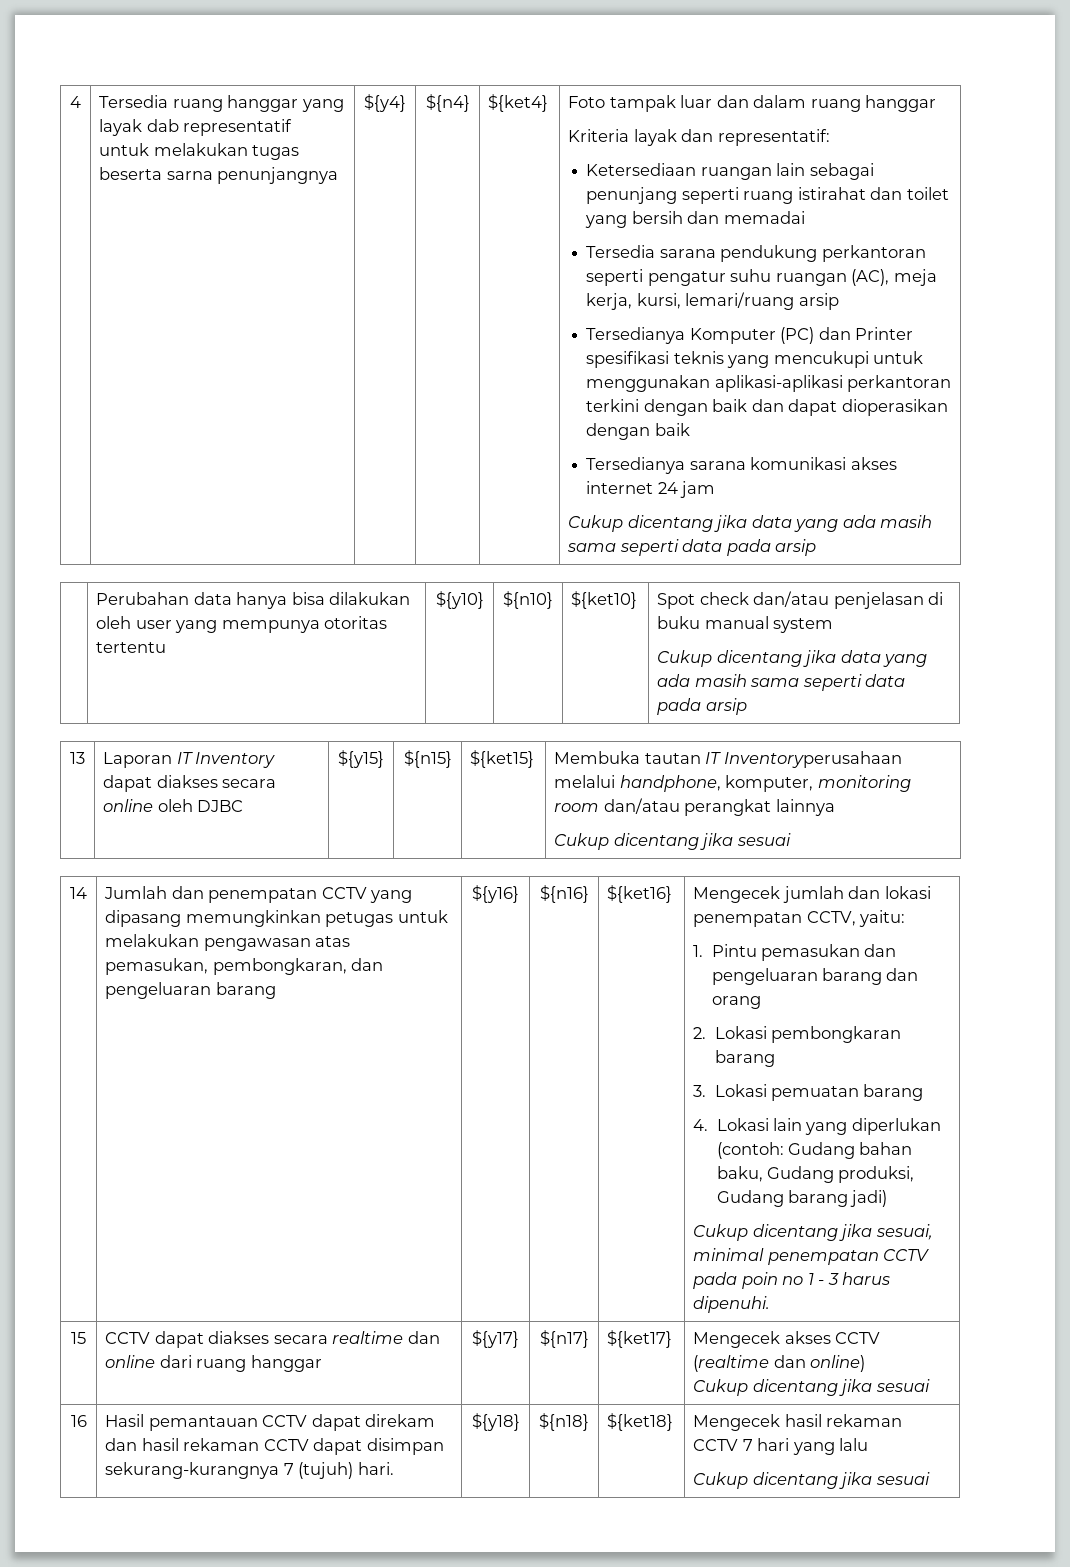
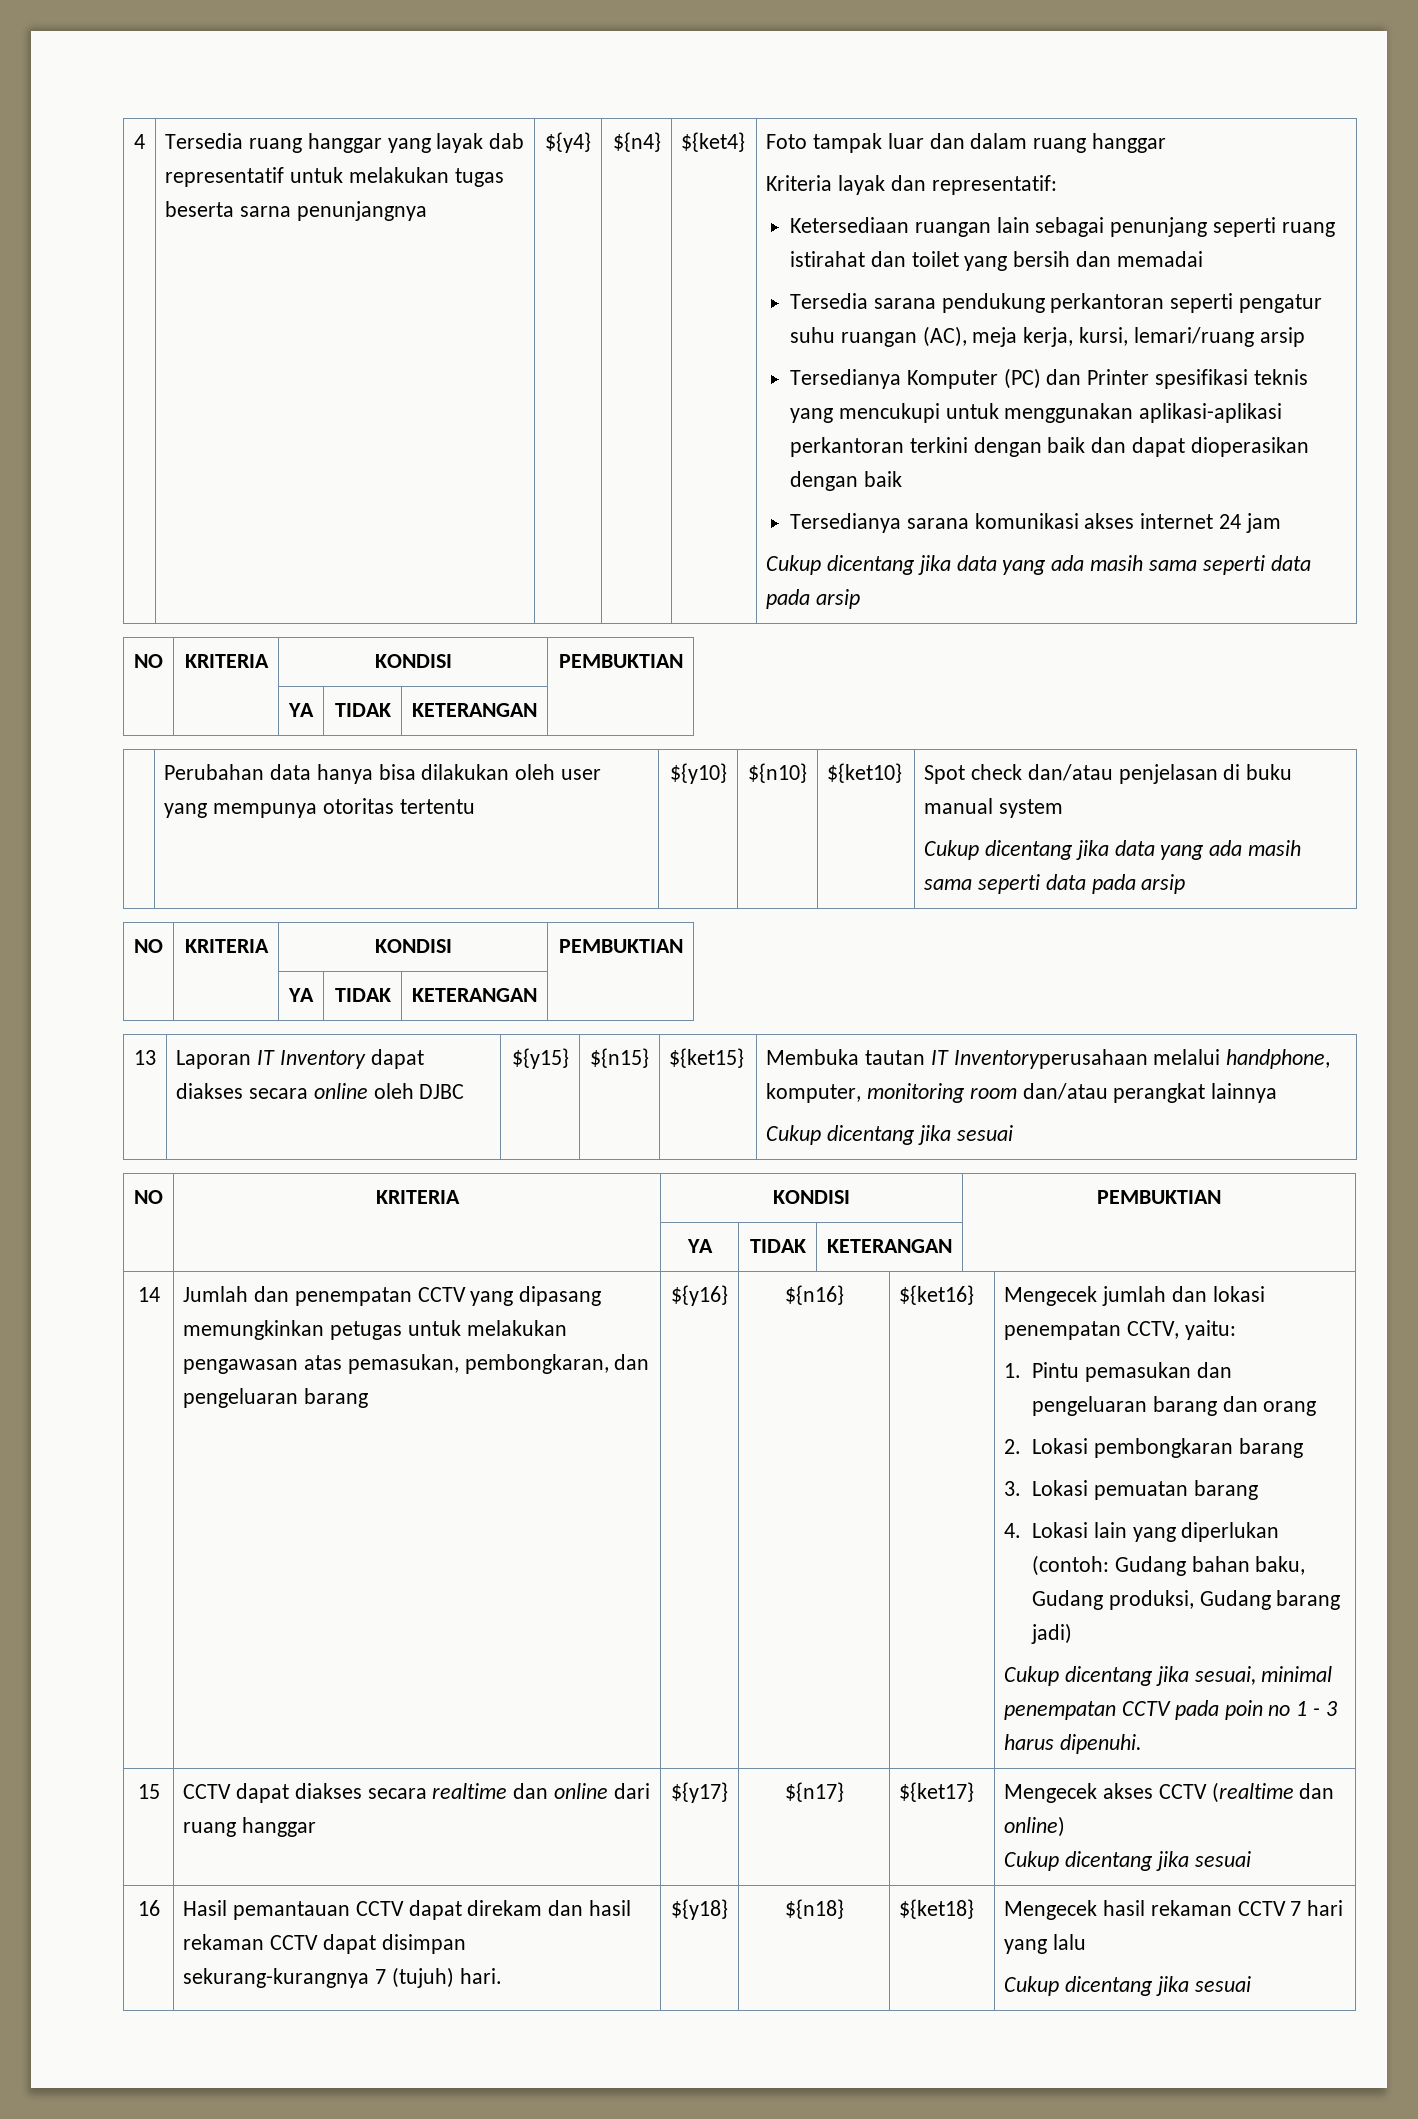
  Tersedianya sarana komunikasi akses internet 24 jam
  Cukup dicentang jika data yang ada masih sama seperti data pada arsip
+ NO | KRITERIA | KONDISI | PEMBUKTIAN
+ | | YA | TIDAK | KETERANGAN |
  | Perubahan data hanya bisa dilakukan oleh user yang mempunya otoritas tertentu | ${y10} | ${n10} | ${ket10} | Spot check dan/atau penjelasan di buku manual system
  Cukup dicentang jika data yang ada masih sama seperti data pada arsip
+ NO | KRITERIA | KONDISI | PEMBUKTIAN
+ | | YA | TIDAK | KETERANGAN |
  13 | Laporan IT Inventory dapat diakses secara online oleh DJBC | ${y15} | ${n15} | ${ket15} | Membuka tautan IT Inventoryperusahaan melalui handphone, komputer, monitoring room dan/atau perangkat lainnya
  Cukup dicentang jika sesuai
+ NO | KRITERIA | KONDISI | PEMBUKTIAN
+ | | YA | TIDAK | KETERANGAN |

